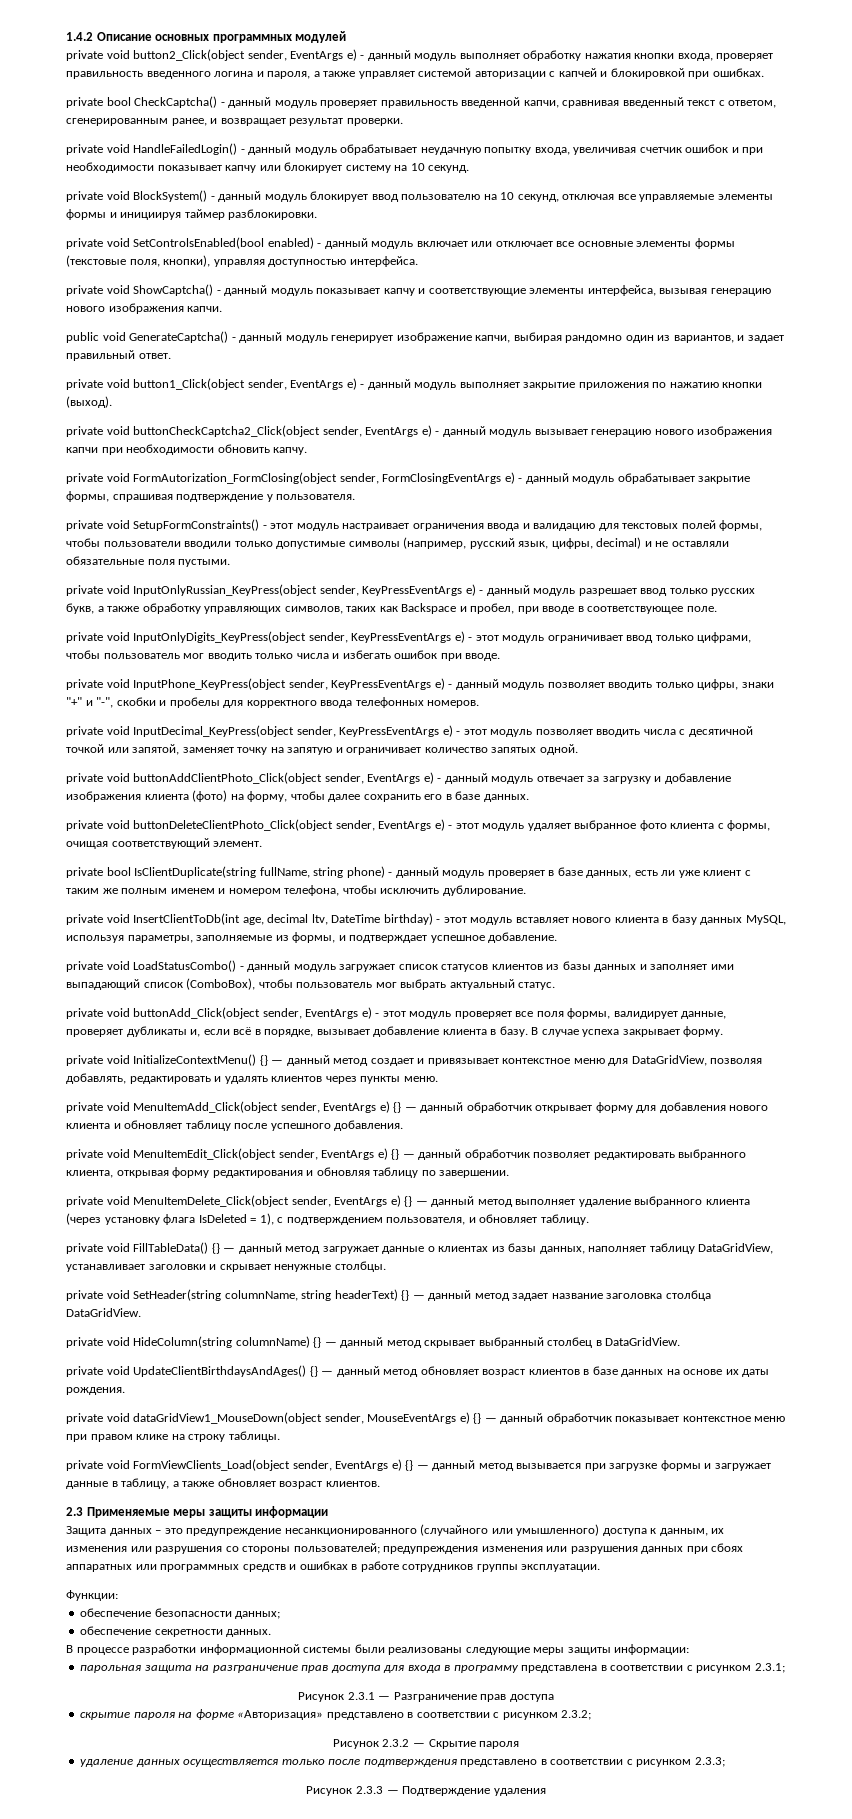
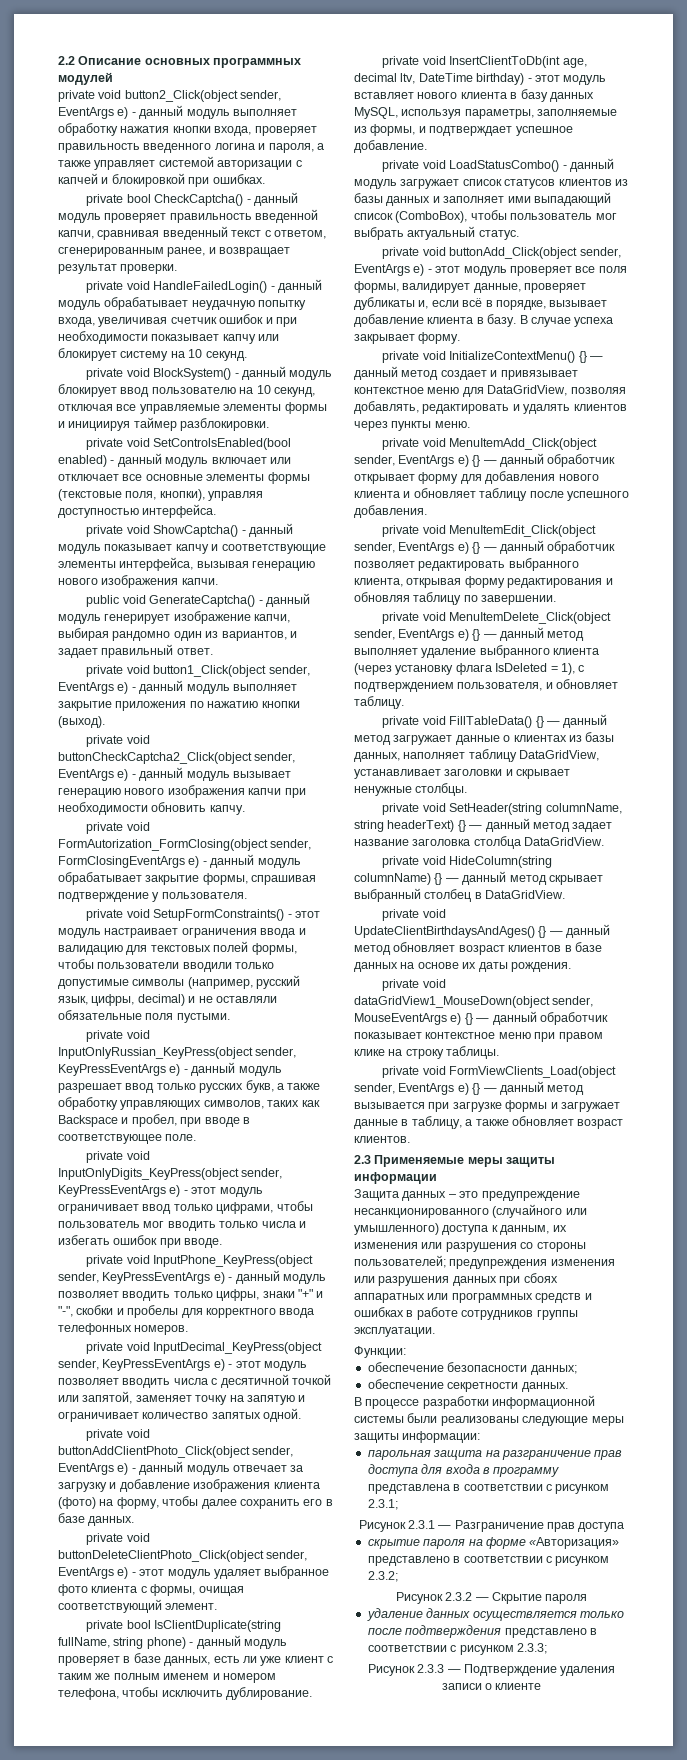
- 1.4.2 Описание основных программных модулей
+ 2.2 Описание основных программных модулей
- Рисунок 2.3.3 — Подтверждение удаления
+ Рисунок 2.3.3 — Подтверждение удаления записи о клиенте

